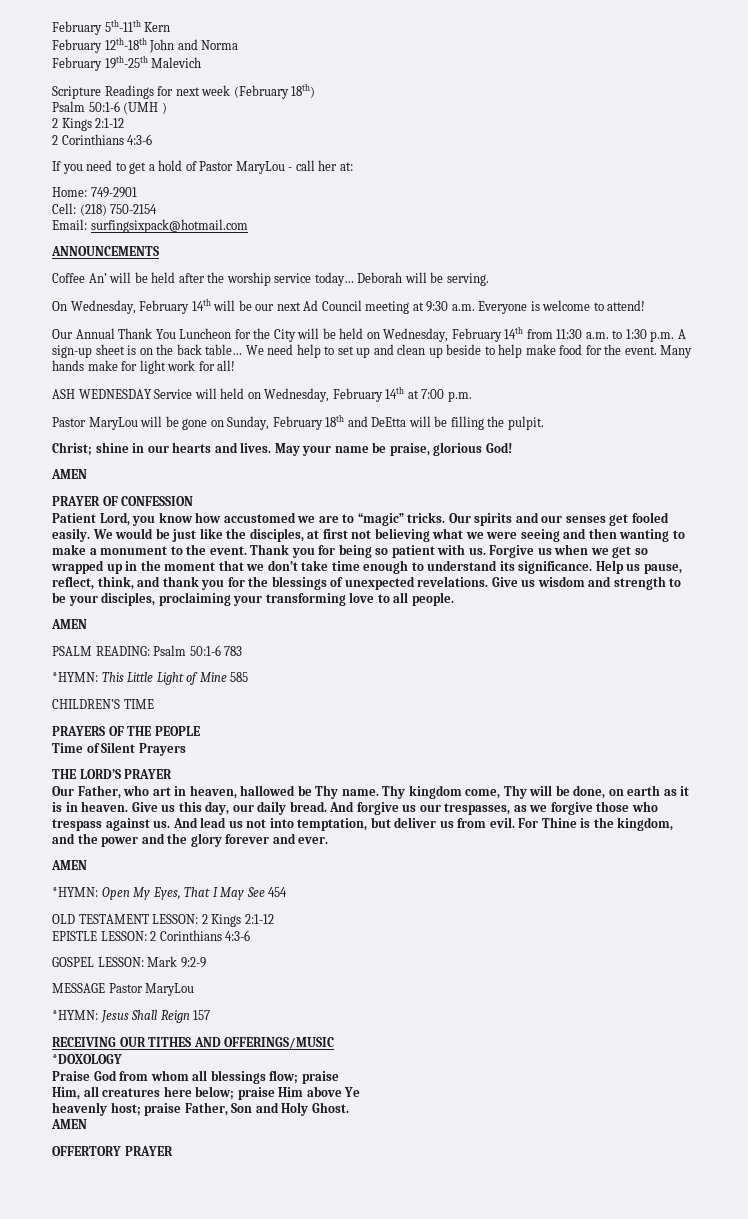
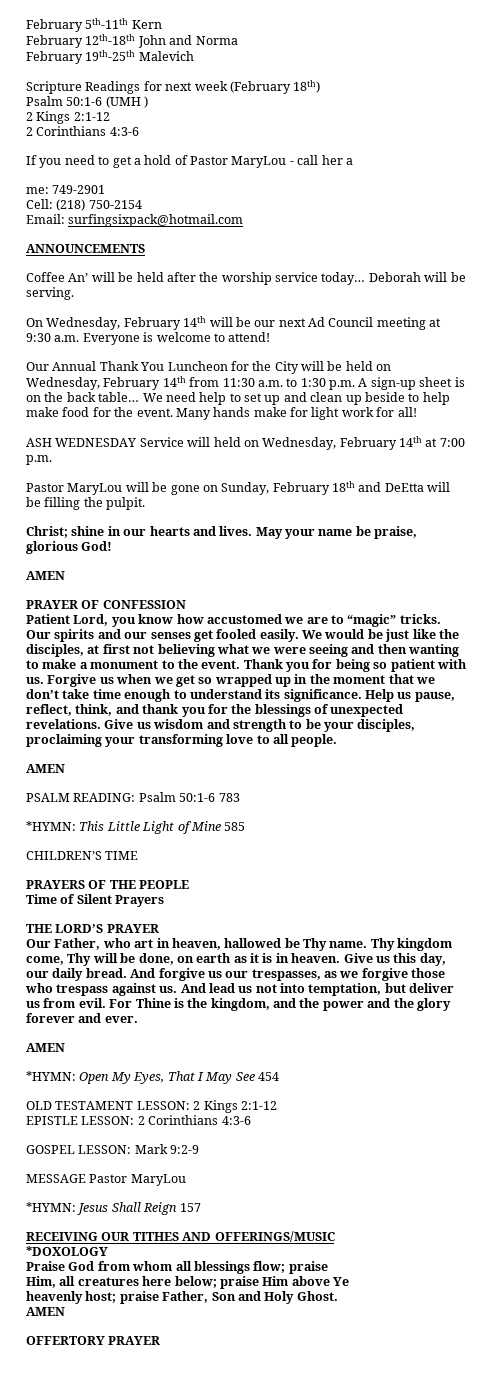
- If you need to get a hold of Pastor MaryLou - call her at:
- Home: 749-2901
+ If you need to get a hold of Pastor MaryLou - call her a
+ me: 749-2901

